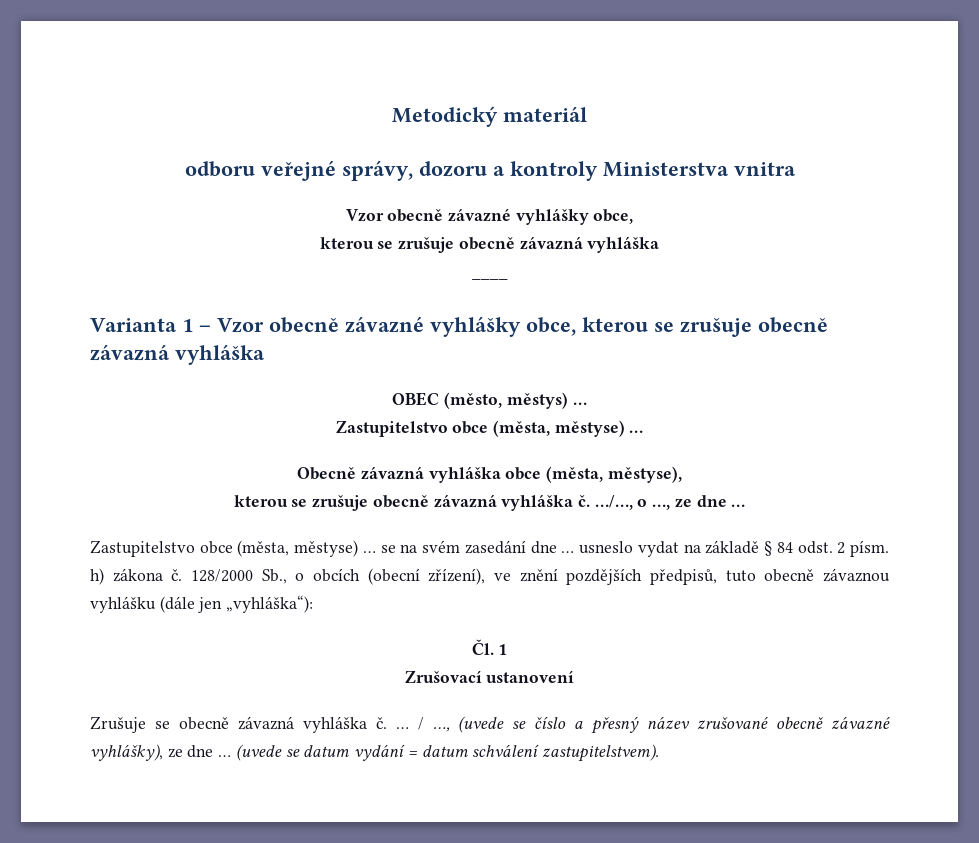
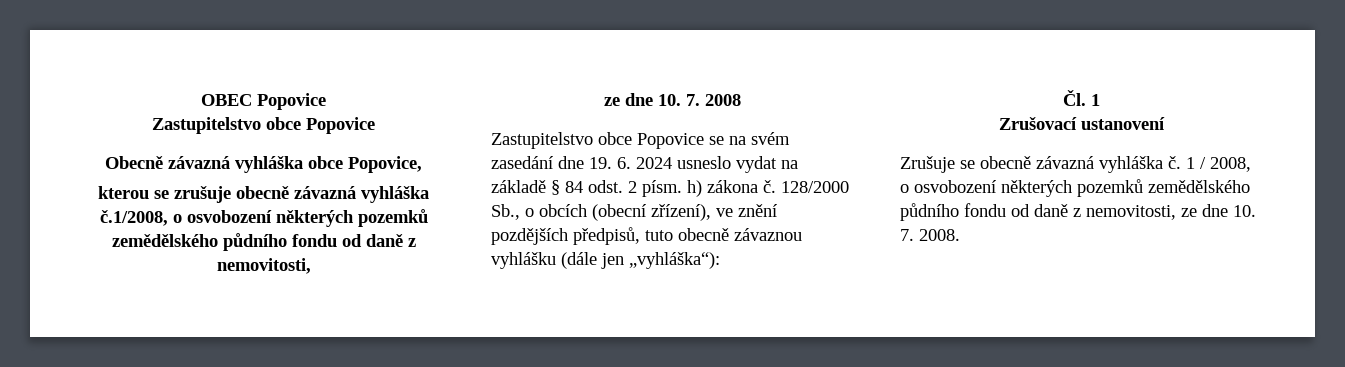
- Metodický materiál
- odboru veřejné správy, dozoru a kontroly Ministerstva vnitra
- Vzor obecně závazné vyhlášky obce,
- kterou se zrušuje obecně závazná vyhláška
- ____
- Varianta 1 – Vzor obecně závazné vyhlášky obce, kterou se zrušuje obecně závazná vyhláška
- OBEC (město, městys) …
- Zastupitelstvo obce (města, městyse) …
- Obecně závazná vyhláška obce (města, městyse),
- kterou se zrušuje obecně závazná vyhláška č. …/…, o …, ze dne …
- Zastupitelstvo obce (města, městyse) … se na svém zasedání dne … usneslo vydat na základě § 84 odst. 2 písm. h) zákona č.
+ OBEC Popovice
+ Zastupitelstvo obce Popovice
+ Obecně závazná vyhláška obce Popovice,
+ kterou se zrušuje obecně závazná vyhláška č.1/2008, o osvobození některých pozemků zemědělského půdního fondu od daně z nemovitosti,
+ ze dne 10. 7. 2008
+ Zastupitelstvo obce Popovice se na svém zasedání dne 19. 6. 2024 usneslo vydat na základě § 84 odst. 2 písm. h) zákona č.
- … / …, (uvede se číslo a přesný název zrušované obecně závazné vyhlášky), ze dne … (uvede se datum vydání = datum schválení zastupitelstvem).
+ 1 / 2008, o osvobození některých pozemků zemědělského půdního fondu od daně z nemovitosti, ze dne 10. 7. 2008.

